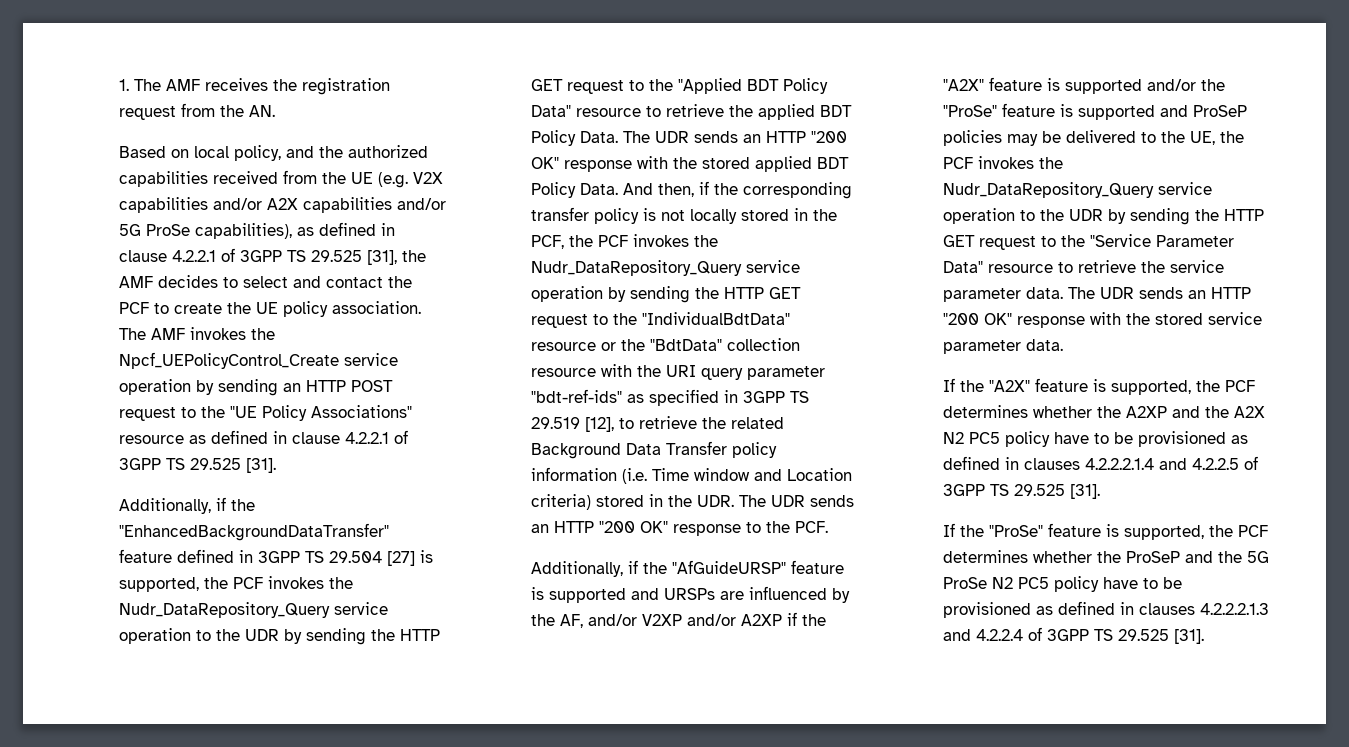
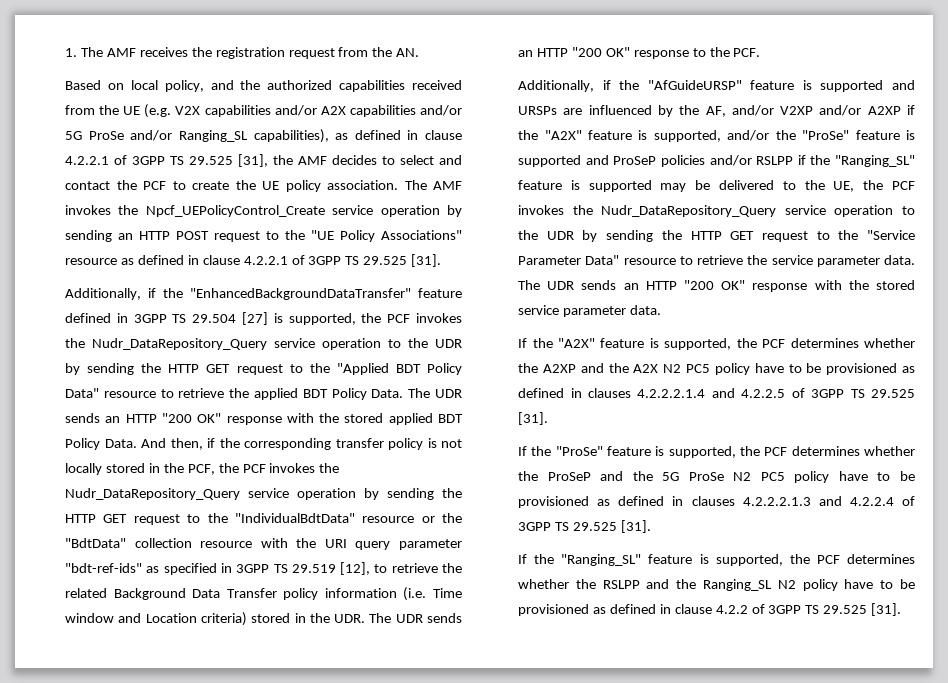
- Based on local policy, and the authorized capabilities received from the UE (e.g. V2X capabilities and/or A2X capabilities and/or 5G ProSe capabilities), as defined in clause 4.2.2.1 of 3GPP TS 29.525 [31], the AMF decides to select and contact the PCF to create the UE policy association.
+ Based on local policy, and the authorized capabilities received from the UE (e.g. V2X capabilities and/or A2X capabilities and/or 5G ProSe and/or Ranging_SL capabilities), as defined in clause 4.2.2.1 of 3GPP TS 29.525 [31], the AMF decides to select and contact the PCF to create the UE policy association.
- Additionally, if the "AfGuideURSP" feature is supported and URSPs are influenced by the AF, and/or V2XP and/or A2XP if the "A2X" feature is supported and/or the "ProSe" feature is supported and ProSeP policies may be delivered to the UE, the PCF invokes the Nudr_DataRepository_Query service operation to the UDR by sending the HTTP GET request to the "Service Parameter Data" resource to retrieve the service parameter data.
+ Additionally, if the "AfGuideURSP" feature is supported and URSPs are influenced by the AF, and/or V2XP and/or A2XP if the "A2X" feature is supported, and/or the "ProSe" feature is supported and ProSeP policies and/or RSLPP if the "Ranging_SL" feature is supported may be delivered to the UE, the PCF invokes the Nudr_DataRepository_Query service operation to the UDR by sending the HTTP GET request to the "Service Parameter Data" resource to retrieve the service parameter data.
+ If the "Ranging_SL" feature is supported, the PCF determines whether the RSLPP and the Ranging_SL N2 policy have to be provisioned as defined in clause 4.2.2 of 3GPP TS 29.525 [31].

